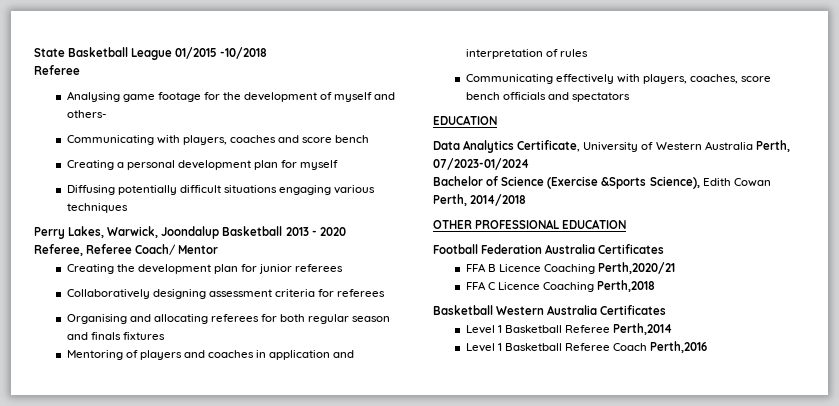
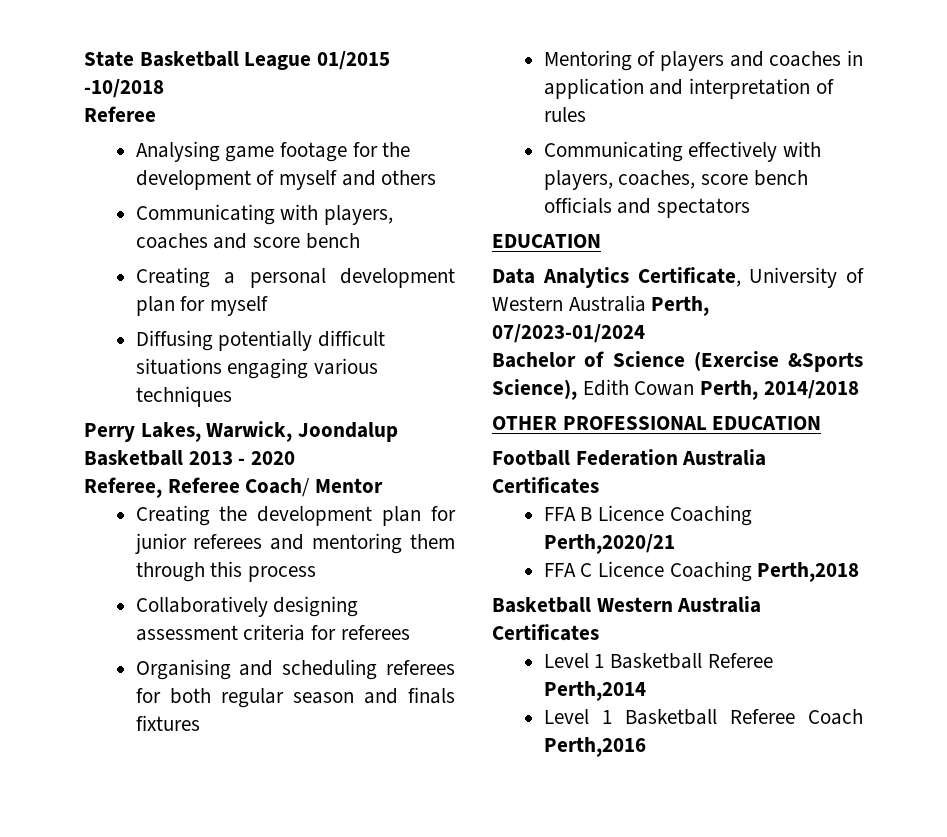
- Analysing game footage for the development of myself and others-
+ Analysing game footage for the development of myself and others
- Creating the development plan for junior referees
+ Creating the development plan for junior referees and mentoring them through this process
- Organising and allocating referees for both regular season and finals fixtures
+ Organising and scheduling referees for both regular season and finals fixtures

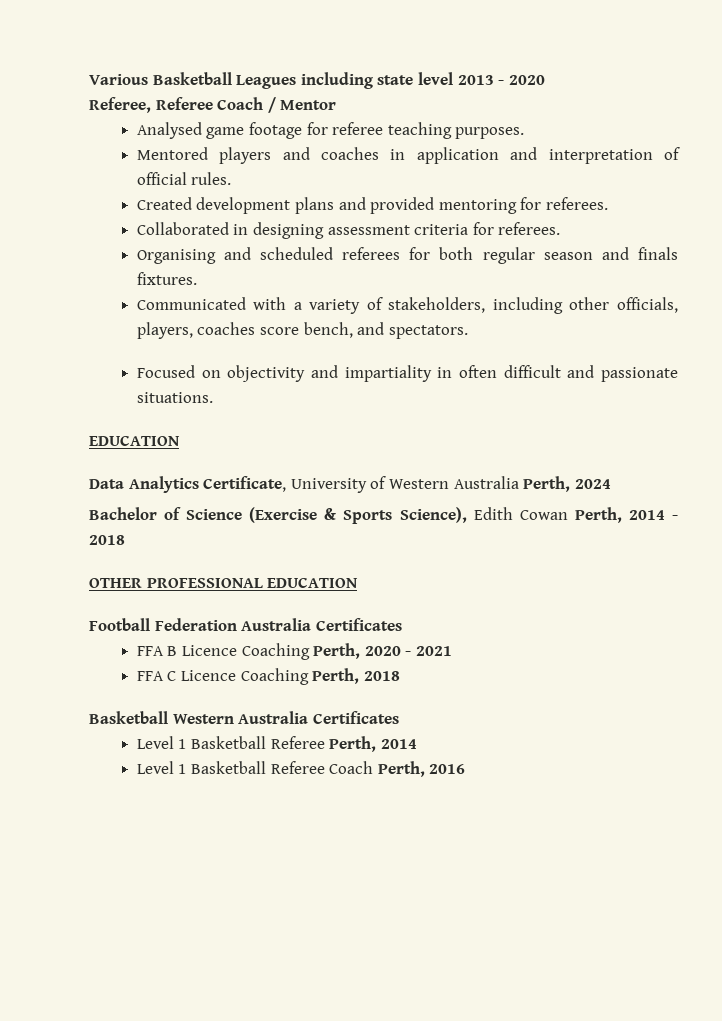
- State Basketball League 01/2015 -10/2018
- Referee
- Analysing game footage for the development of myself and others
- Communicating with players, coaches and score bench
- Creating a personal development plan for myself
- Diffusing potentially difficult situations engaging various techniques
- Perry Lakes, Warwick, Joondalup Basketball 2013 - 2020
+ Various Basketball Leagues including state level 2013 - 2020
- Referee, Referee Coach/ Mentor
+ Referee, Referee Coach / Mentor
- Creating the development plan for junior referees and mentoring them through this process
- Collaboratively designing assessment criteria for referees
- Organising and scheduling referees for both regular season and finals fixtures
- Mentoring of players and coaches in application and interpretation of rules
- Communicating effectively with players, coaches, score bench officials and spectators
+ Analysed game footage for referee teaching purposes.
+ Mentored players and coaches in application and interpretation of official rules.
+ Created development plans and provided mentoring for referees.
+ Collaborated in designing assessment criteria for referees.
+ Organising and scheduled referees for both regular season and finals fixtures.
+ Communicated with a variety of stakeholders, including other officials, players, coaches score bench, and spectators.
+ Focused on objectivity and impartiality in often difficult and passionate situations.
- Data Analytics Certificate, University of Western Australia Perth, 07/2023-01/2024
+ Data Analytics Certificate, University of Western Australia Perth, 2024
- Bachelor of Science (Exercise &Sports Science), Edith Cowan Perth, 2014/2018
+ Bachelor of Science (Exercise & Sports Science), Edith Cowan Perth, 2014 - 2018
- FFA B Licence Coaching Perth,2020/21
+ FFA B Licence Coaching Perth, 2020 - 2021
- FFA C Licence Coaching Perth,2018
+ FFA C Licence Coaching Perth, 2018
- Level 1 Basketball Referee Perth,2014
+ Level 1 Basketball Referee Perth, 2014
- Level 1 Basketball Referee Coach Perth,2016
+ Level 1 Basketball Referee Coach Perth, 2016

